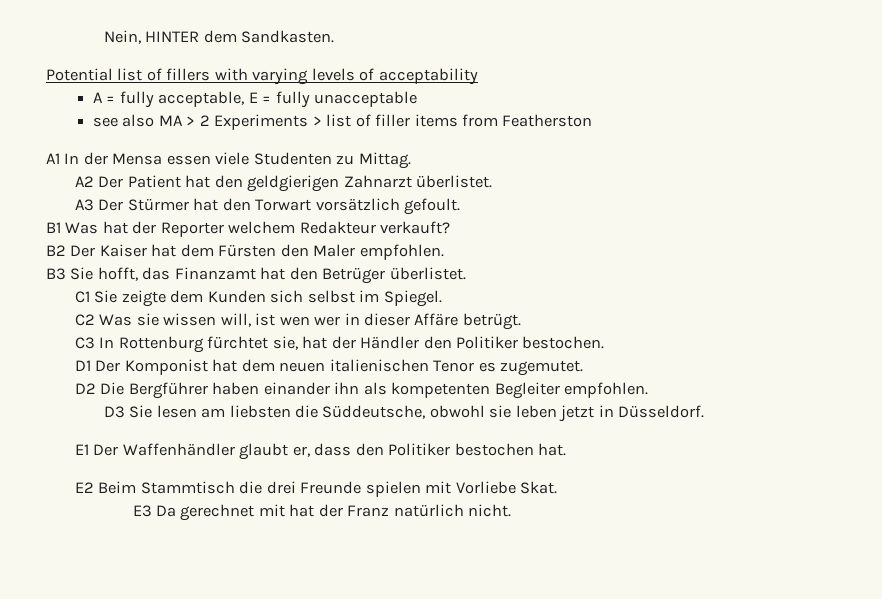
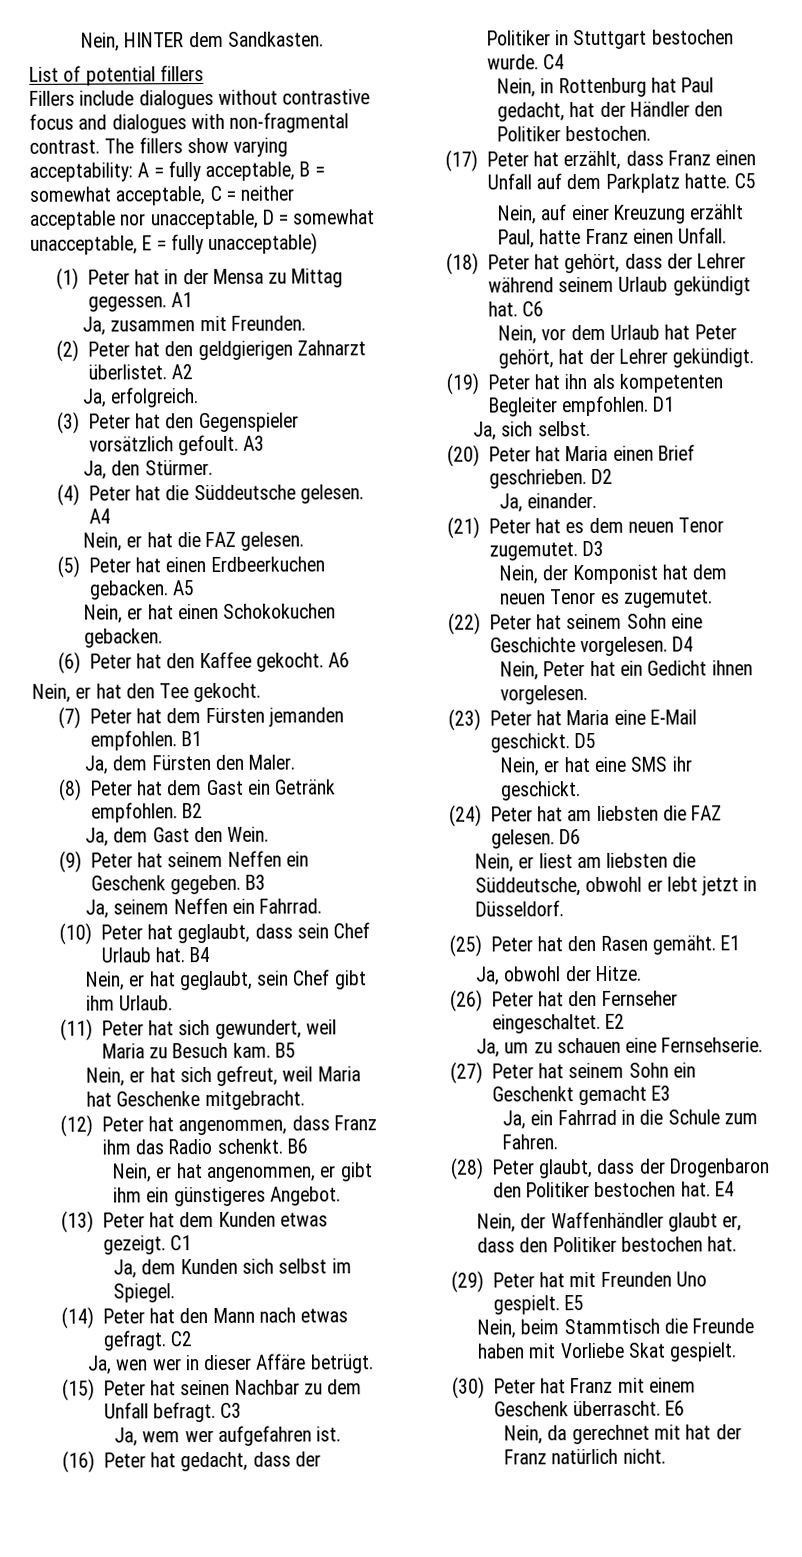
- Potential list of fillers with varying levels of acceptability
- A = fully acceptable, E = fully unacceptable
- see also MA > 2 Experiments > list of filler items from Featherston
- A1 In der Mensa essen viele Studenten zu Mittag.
- A2 Der Patient hat den geldgierigen Zahnarzt überlistet.
- A3 Der Stürmer hat den Torwart vorsätzlich gefoult.
- B1 Was hat der Reporter welchem Redakteur verkauft?
- B2 Der Kaiser hat dem Fürsten den Maler empfohlen.
- B3 Sie hofft, das Finanzamt hat den Betrüger überlistet.
- C1 Sie zeigte dem Kunden sich selbst im Spiegel.
+ List of potential fillers
+ Fillers include dialogues without contrastive focus and dialogues with non-fragmental contrast. The fillers show varying acceptability: A = fully acceptable, B = somewhat acceptable, C = neither acceptable nor unacceptable, D = somewhat unacceptable, E = fully unacceptable)
+ (1) Peter hat in der Mensa zu Mittag gegessen. A1
+ Ja, zusammen mit Freunden.
+ (2) Peter hat den geldgierigen Zahnarzt überlistet. A2
+ Ja, erfolgreich.
+ (3) Peter hat den Gegenspieler vorsätzlich gefoult. A3
+ Ja, den Stürmer.
+ (4) Peter hat die Süddeutsche gelesen. A4
+ Nein, er hat die FAZ gelesen.
+ (5) Peter hat einen Erdbeerkuchen gebacken. A5
+ Nein, er hat einen Schokokuchen gebacken.
+ (6) Peter hat den Kaffee gekocht. A6
+ Nein, er hat den Tee gekocht.
+ (7) Peter hat dem Fürsten jemanden empfohlen. B1
+ Ja, dem Fürsten den Maler.
+ (8) Peter hat dem Gast ein Getränk empfohlen. B2
+ Ja, dem Gast den Wein.
+ (9) Peter hat seinem Neffen ein Geschenk gegeben. B3
+ Ja, seinem Neffen ein Fahrrad.
+ (10) Peter hat geglaubt, dass sein Chef Urlaub hat. B4
+ Nein, er hat geglaubt, sein Chef gibt ihm Urlaub.
+ (11) Peter hat sich gewundert, weil Maria zu Besuch kam. B5
+ Nein, er hat sich gefreut, weil Maria hat Geschenke mitgebracht.
+ (12) Peter hat angenommen, dass Franz ihm das Radio schenkt. B6
+ Nein, er hat angenommen, er gibt ihm ein günstigeres Angebot.
+ (13) Peter hat dem Kunden etwas gezeigt. C1
+ Ja, dem Kunden sich selbst im Spiegel.
- C2 Was sie wissen will, ist wen wer in dieser Affäre betrügt.
+ (14) Peter hat den Mann nach etwas gefragt. C2
+ Ja, wen wer in dieser Affäre betrügt.
- C3 In Rottenburg fürchtet sie, hat der Händler den Politiker bestochen.
+ (15) Peter hat seinen Nachbar zu dem Unfall befragt. C3
+ Ja, wem wer aufgefahren ist.
+ (16) Peter hat gedacht, dass der Politiker in Stuttgart bestochen wurde. C4
+ Nein, in Rottenburg hat Paul gedacht, hat der Händler den Politiker bestochen.
- D1 Der Komponist hat dem neuen italienischen Tenor es zugemutet.
- D2 Die Bergführer haben einander ihn als kompetenten Begleiter empfohlen.
- D3 Sie lesen am liebsten die Süddeutsche, obwohl sie leben jetzt in Düsseldorf.
+ (17) Peter hat erzählt, dass Franz einen Unfall auf dem Parkplatz hatte. C5
+ Nein, auf einer Kreuzung erzählt Paul, hatte Franz einen Unfall.
+ (18) Peter hat gehört, dass der Lehrer während seinem Urlaub gekündigt hat. C6
+ Nein, vor dem Urlaub hat Peter gehört, hat der Lehrer gekündigt.
+ (19) Peter hat ihn als kompetenten Begleiter empfohlen. D1
+ Ja, sich selbst.
+ (20) Peter hat Maria einen Brief geschrieben. D2
+ Ja, einander.
+ (21) Peter hat es dem neuen Tenor zugemutet. D3
+ Nein, der Komponist hat dem neuen Tenor es zugemutet.
+ (22) Peter hat seinem Sohn eine Geschichte vorgelesen. D4
+ Nein, Peter hat ein Gedicht ihnen vorgelesen.
+ (23) Peter hat Maria eine E-Mail geschickt. D5
+ Nein, er hat eine SMS ihr geschickt.
+ (24) Peter hat am liebsten die FAZ gelesen. D6
+ Nein, er liest am liebsten die Süddeutsche, obwohl er lebt jetzt in Düsseldorf.
- E1 Der Waffenhändler glaubt er, dass den Politiker bestochen hat.
+ (25) Peter hat den Rasen gemäht. E1
+ Ja, obwohl der Hitze.
+ (26) Peter hat den Fernseher eingeschaltet. E2
+ Ja, um zu schauen eine Fernsehserie.
+ (27) Peter hat seinem Sohn ein Geschenkt gemacht E3
+ Ja, ein Fahrrad in die Schule zum Fahren.
+ (28) Peter glaubt, dass der Drogenbaron den Politiker bestochen hat. E4
+ Nein, der Waffenhändler glaubt er, dass den Politiker bestochen hat.
- E2 Beim Stammtisch die drei Freunde spielen mit Vorliebe Skat.
- E3 Da gerechnet mit hat der Franz natürlich nicht.
+ (29) Peter hat mit Freunden Uno gespielt. E5
+ Nein, beim Stammtisch die Freunde haben mit Vorliebe Skat gespielt.
+ (30) Peter hat Franz mit einem Geschenk überrascht. E6
+ Nein, da gerechnet mit hat der Franz natürlich nicht.

